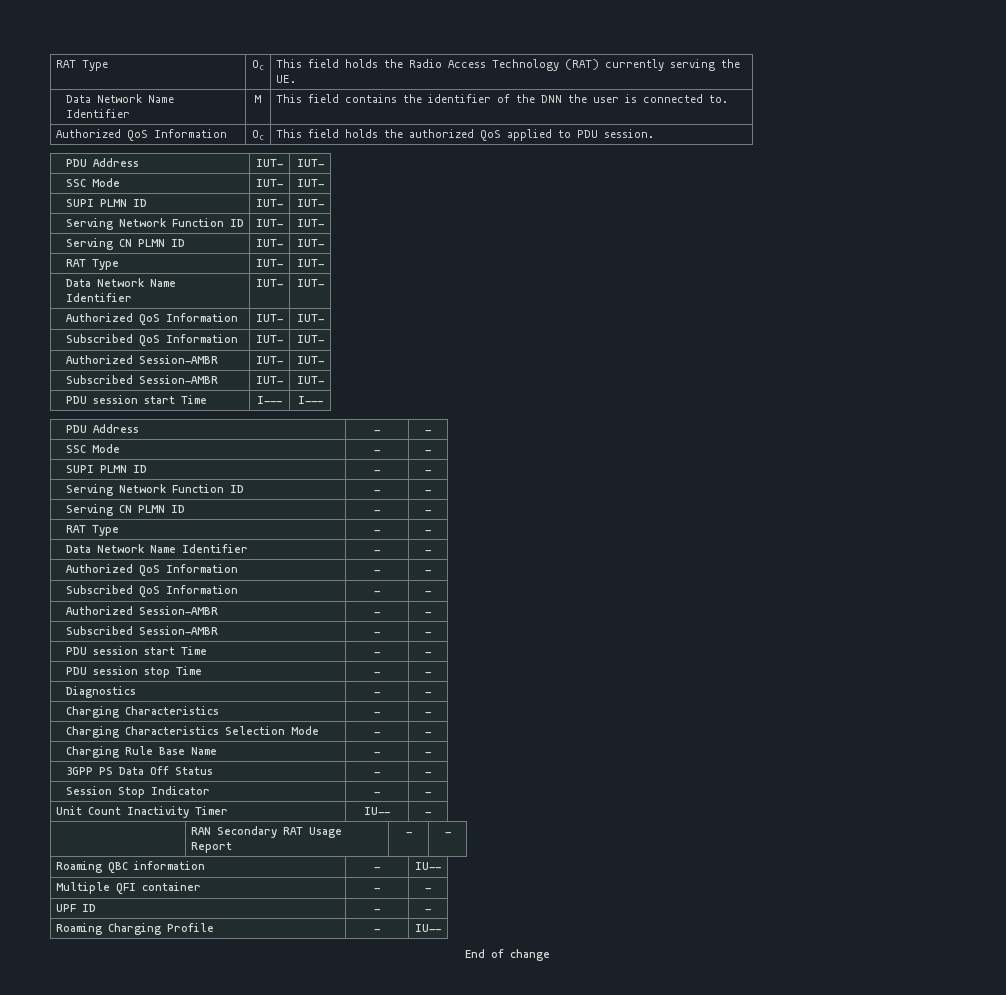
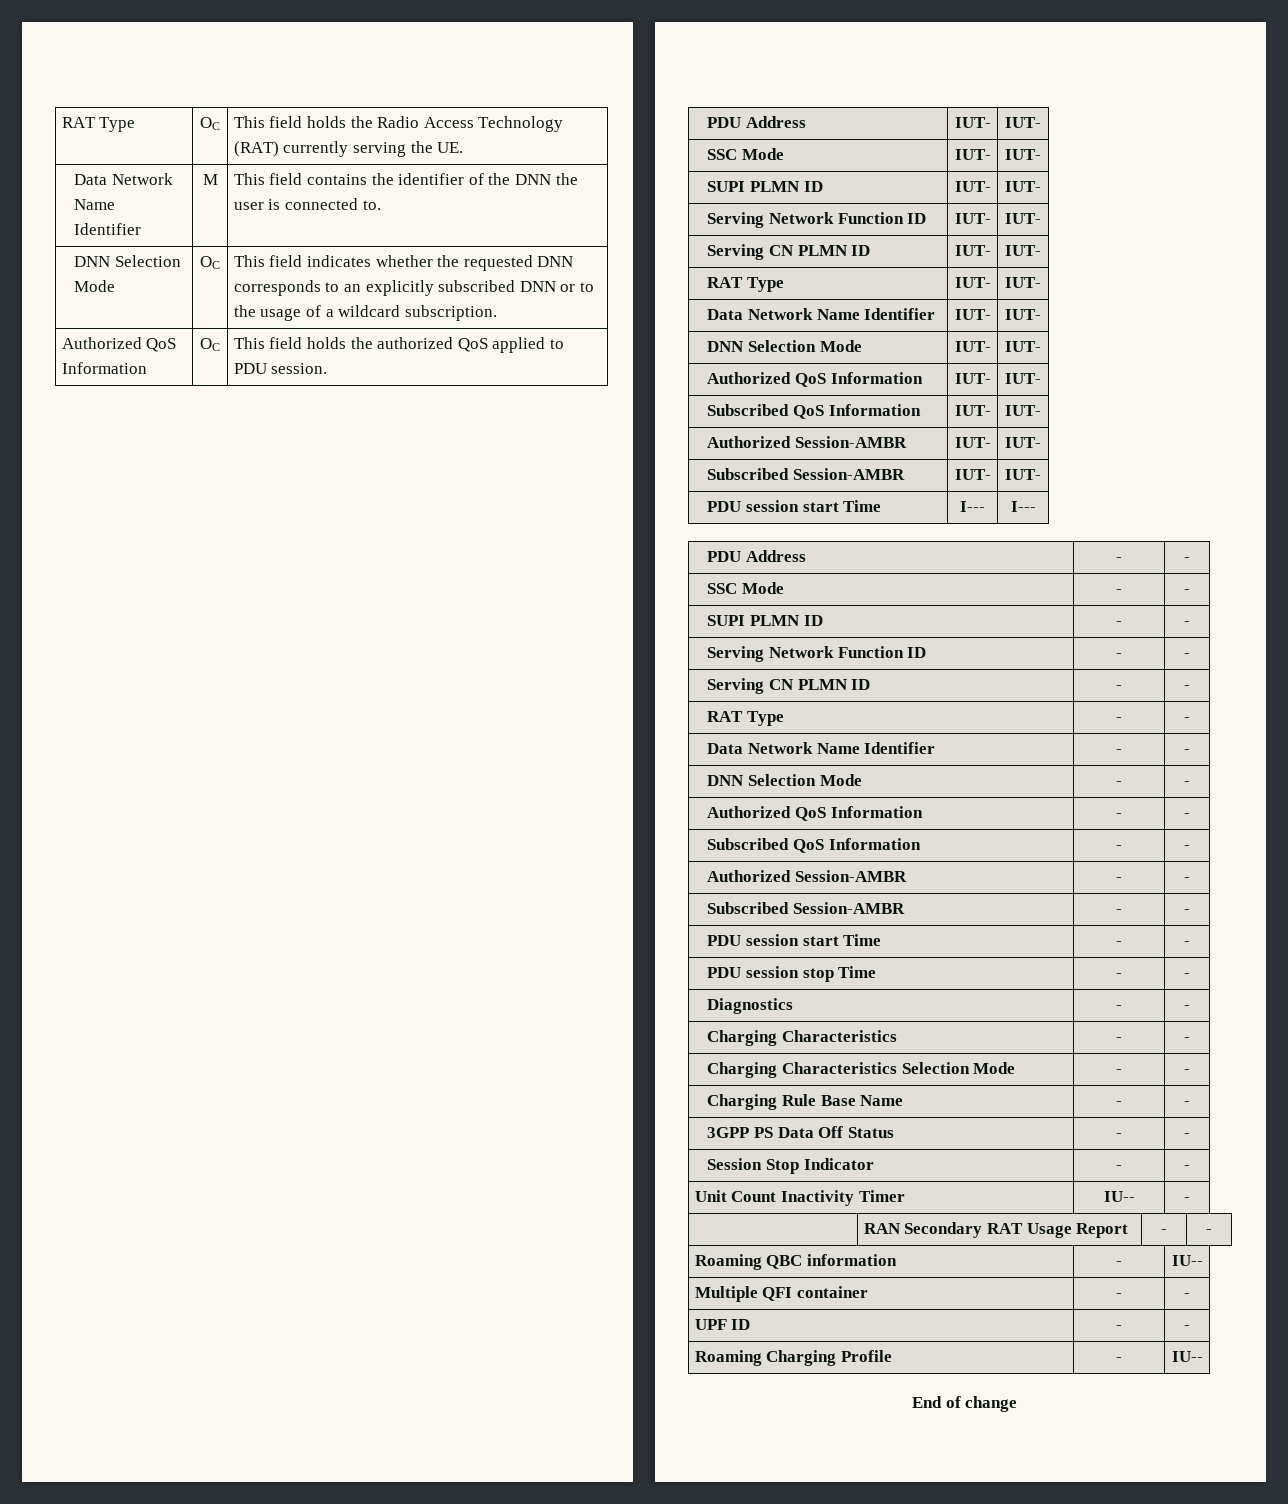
+ DNN Selection Mode | OC | This field indicates whether the requested DNN corresponds to an explicitly subscribed DNN or to the usage of a wildcard subscription.
+ DNN Selection Mode | IUT- | IUT-
+ DNN Selection Mode | - | -

